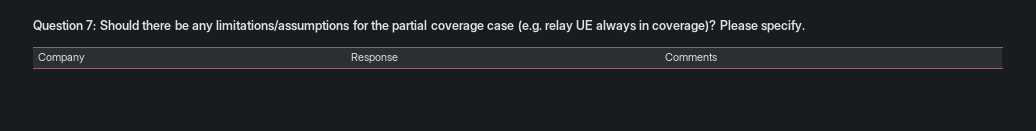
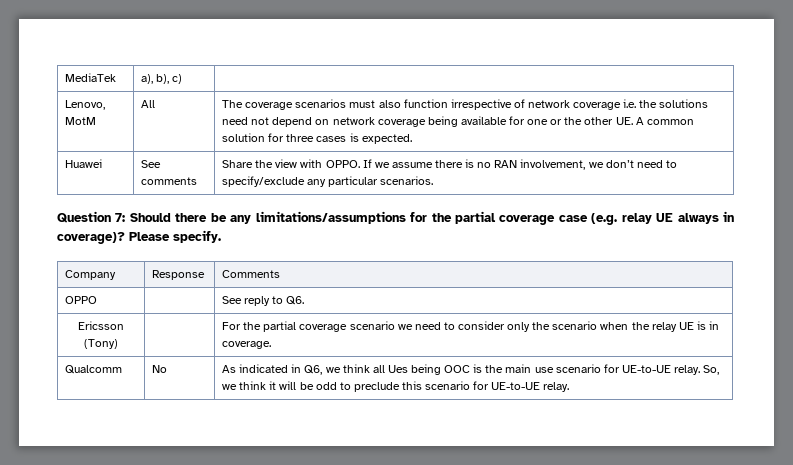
+ MediaTek | a), b), c) |
+ Lenovo, MotM | All | The coverage scenarios must also function irrespective of network coverage i.e. the solutions need not depend on network coverage being available for one or the other UE. A common solution for three cases is expected.
+ Huawei | See comments | Share the view with OPPO. If we assume there is no RAN involvement, we don’t need to specify/exclude any particular scenarios.
+ OPPO | | See reply to Q6.
+ Ericsson (Tony) | | For the partial coverage scenario we need to consider only the scenario when the relay UE is in coverage.
+ Qualcomm | No | As indicated in Q6, we think all Ues being OOC is the main use scenario for UE-to-UE relay. So, we think it will be odd to preclude this scenario for UE-to-UE relay.

